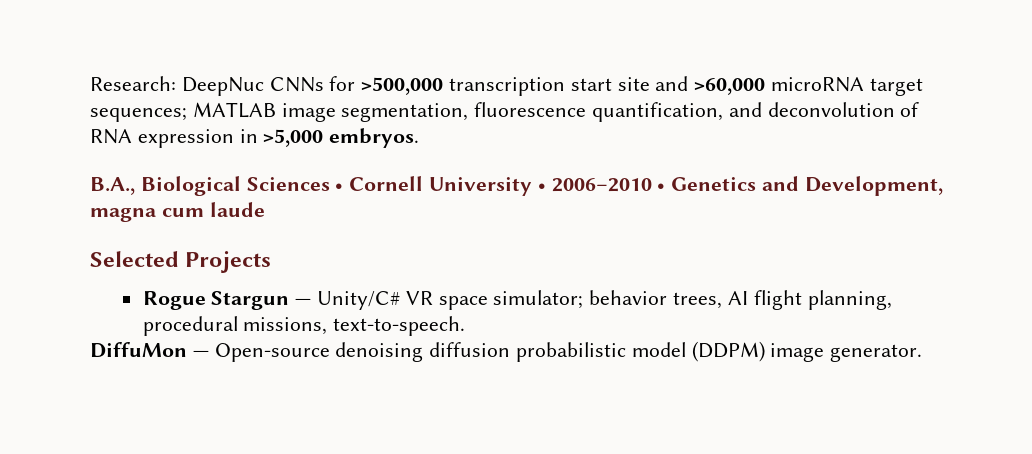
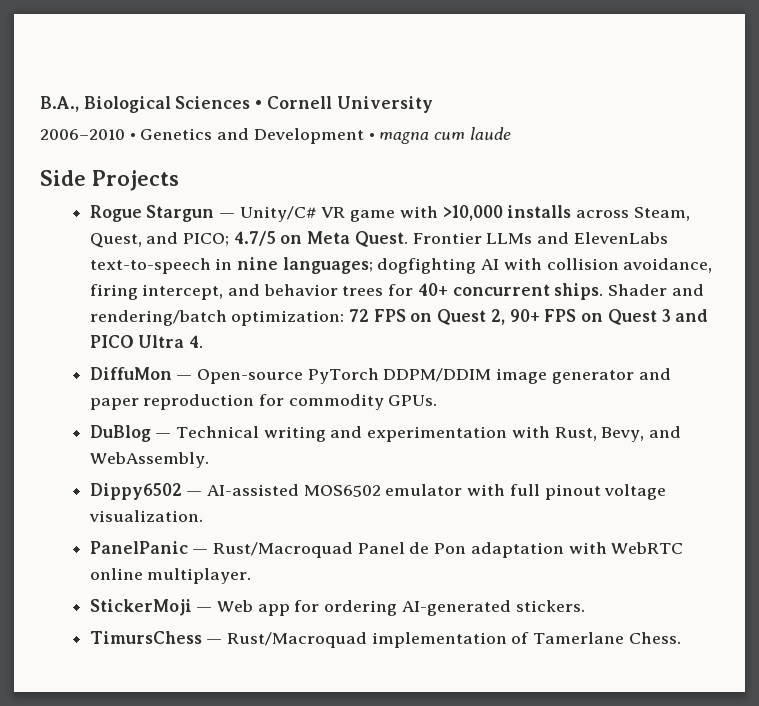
- Research: DeepNuc CNNs for >500,000 transcription start site and >60,000 microRNA target sequences; MATLAB image segmentation, fluorescence quantification, and deconvolution of RNA expression in >5,000 embryos.
- B.A., Biological Sciences • Cornell University • 2006–2010 • Genetics and Development, magna cum laude
+ B.A., Biological Sciences • Cornell University
+ 2006–2010 • Genetics and Development • magna cum laude
- Selected Projects
+ Side Projects
- Rogue Stargun — Unity/C# VR space simulator; behavior trees, AI flight planning, procedural missions, text-to-speech.
- DiffuMon — Open-source denoising diffusion probabilistic model (DDPM) image generator.
+ Rogue Stargun — Unity/C# VR game with >10,000 installs across Steam, Quest, and PICO; 4.7/5 on Meta Quest. Frontier LLMs and ElevenLabs text-to-speech in nine languages; dogfighting AI with collision avoidance, firing intercept, and behavior trees for 40+ concurrent ships. Shader and rendering/batch optimization: 72 FPS on Quest 2, 90+ FPS on Quest 3 and PICO Ultra 4.
+ DiffuMon — Open-source PyTorch DDPM/DDIM image generator and paper reproduction for commodity GPUs.
+ DuBlog — Technical writing and experimentation with Rust, Bevy, and WebAssembly.
+ Dippy6502 — AI-assisted MOS6502 emulator with full pinout voltage visualization.
+ PanelPanic — Rust/Macroquad Panel de Pon adaptation with WebRTC online multiplayer.
+ StickerMoji — Web app for ordering AI-generated stickers.
+ TimursChess — Rust/Macroquad implementation of Tamerlane Chess.

